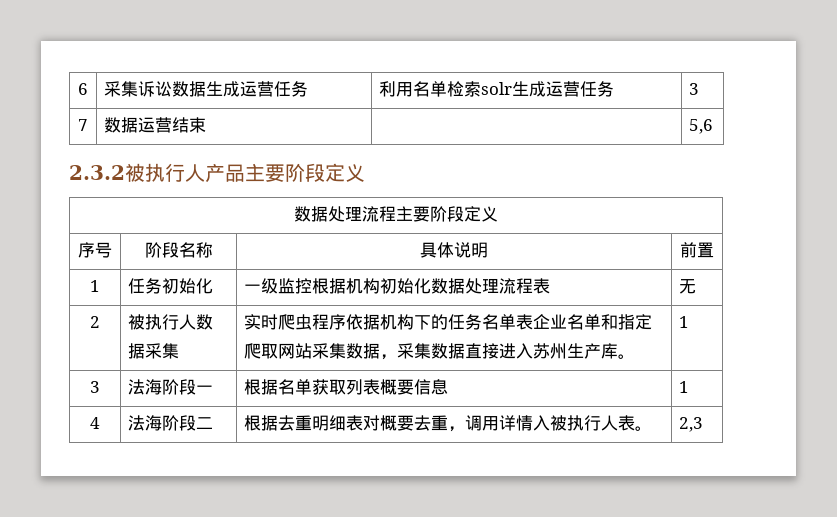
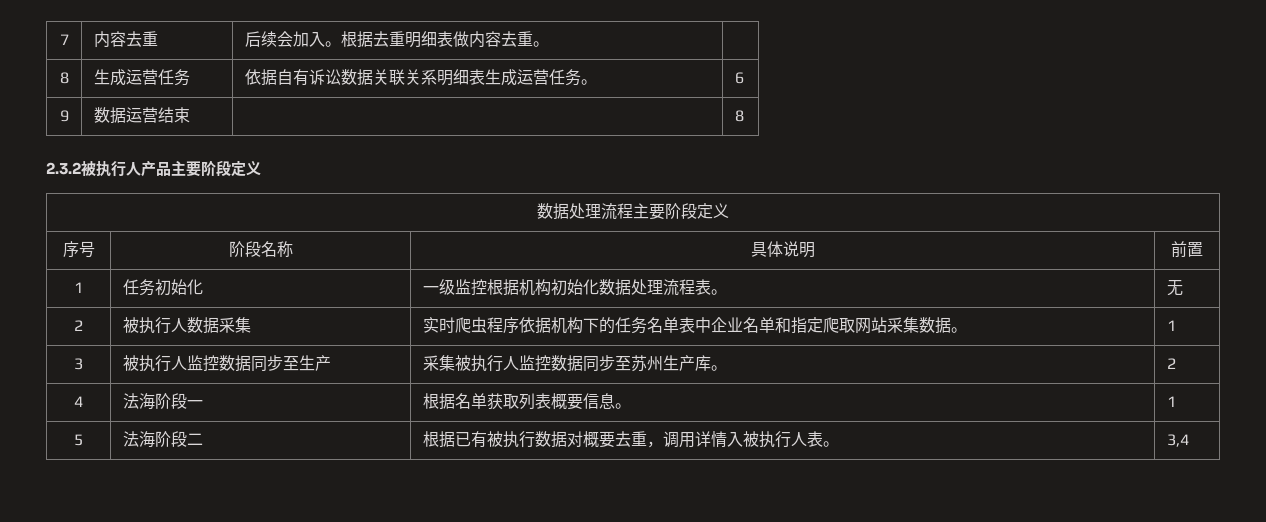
- 6 | 采集诉讼数据生成运营任务 | 利用名单检索solr生成运营任务 | 3
- 7 | 数据运营结束 | | 5,6
+ 7 | 内容去重 | 后续会加入。根据去重明细表做内容去重。 |
+ 8 | 生成运营任务 | 依据自有诉讼数据关联关系明细表生成运营任务。 | 6
+ 9 | 数据运营结束 | | 8
- 1 | 任务初始化 | 一级监控根据机构初始化数据处理流程表 | 无
+ 1 | 任务初始化 | 一级监控根据机构初始化数据处理流程表。 | 无
- 2 | 被执行人数据采集 | 实时爬虫程序依据机构下的任务名单表企业名单和指定爬取网站采集数据，采集数据直接进入苏州生产库。 | 1
- 3 | 法海阶段一 | 根据名单获取列表概要信息 | 1
- 4 | 法海阶段二 | 根据去重明细表对概要去重，调用详情入被执行人表。 | 2,3
+ 2 | 被执行人数据采集 | 实时爬虫程序依据机构下的任务名单表中企业名单和指定爬取网站采集数据。 | 1
+ 3 | 被执行人监控数据同步至生产 | 采集被执行人监控数据同步至苏州生产库。 | 2
+ 4 | 法海阶段一 | 根据名单获取列表概要信息。 | 1
+ 5 | 法海阶段二 | 根据已有被执行数据对概要去重，调用详情入被执行人表。 | 3,4

